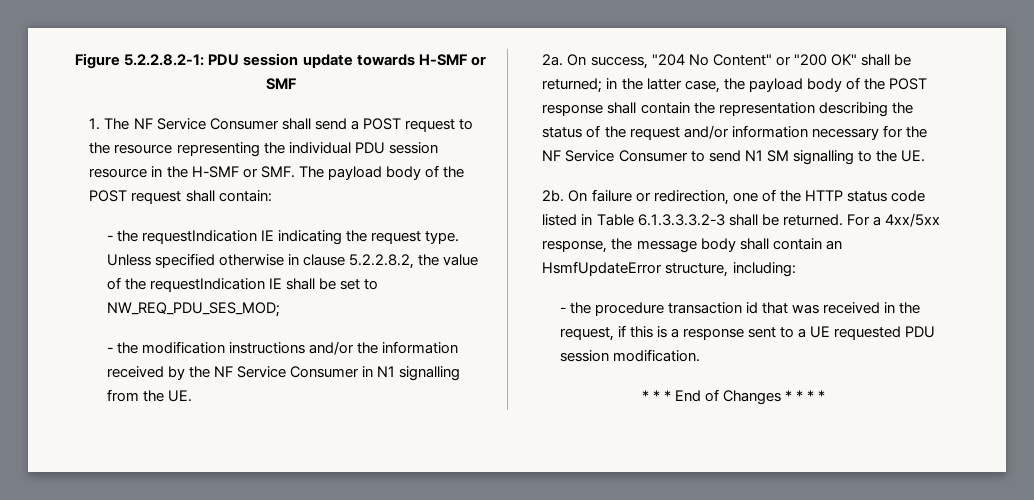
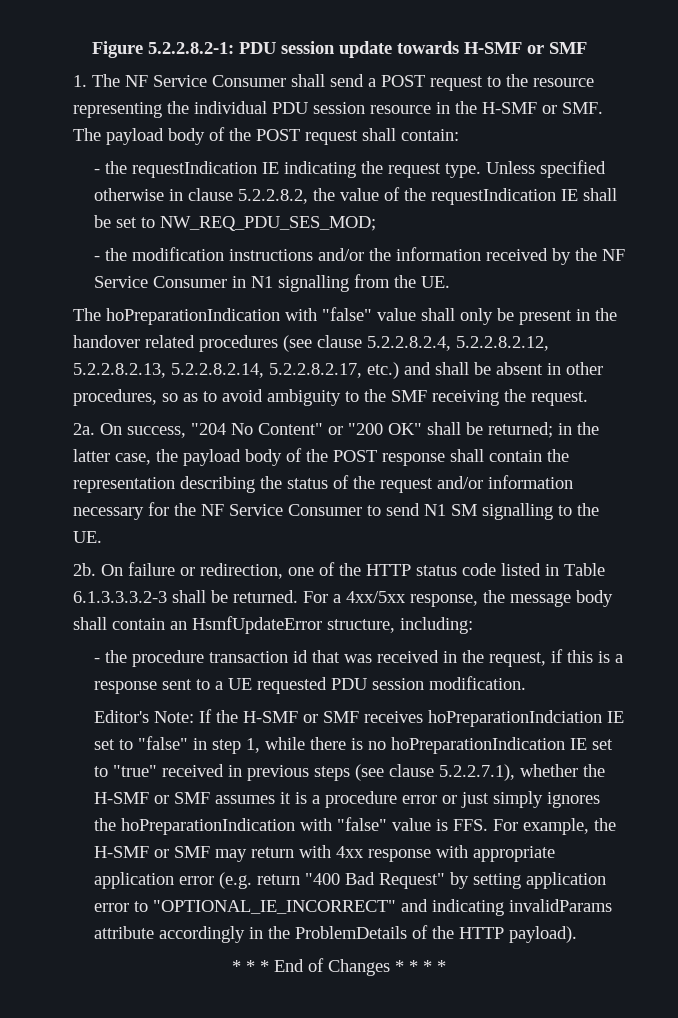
+ The hoPreparationIndication with "false" value shall only be present in the handover related procedures (see clause 5.2.2.8.2.4, 5.2.2.8.2.12, 5.2.2.8.2.13, 5.2.2.8.2.14, 5.2.2.8.2.17, etc.) and shall be absent in other procedures, so as to avoid ambiguity to the SMF receiving the request.
+ Editor's Note: If the H-SMF or SMF receives hoPreparationIndciation IE set to "false" in step 1, while there is no hoPreparationIndication IE set to "true" received in previous steps (see clause 5.2.2.7.1), whether the H-SMF or SMF assumes it is a procedure error or just simply ignores the hoPreparationIndication with "false" value is FFS. For example, the H-SMF or SMF may return with 4xx response with appropriate application error (e.g. return "400 Bad Request" by setting application error to "OPTIONAL_IE_INCORRECT" and indicating invalidParams attribute accordingly in the ProblemDetails of the HTTP payload).

